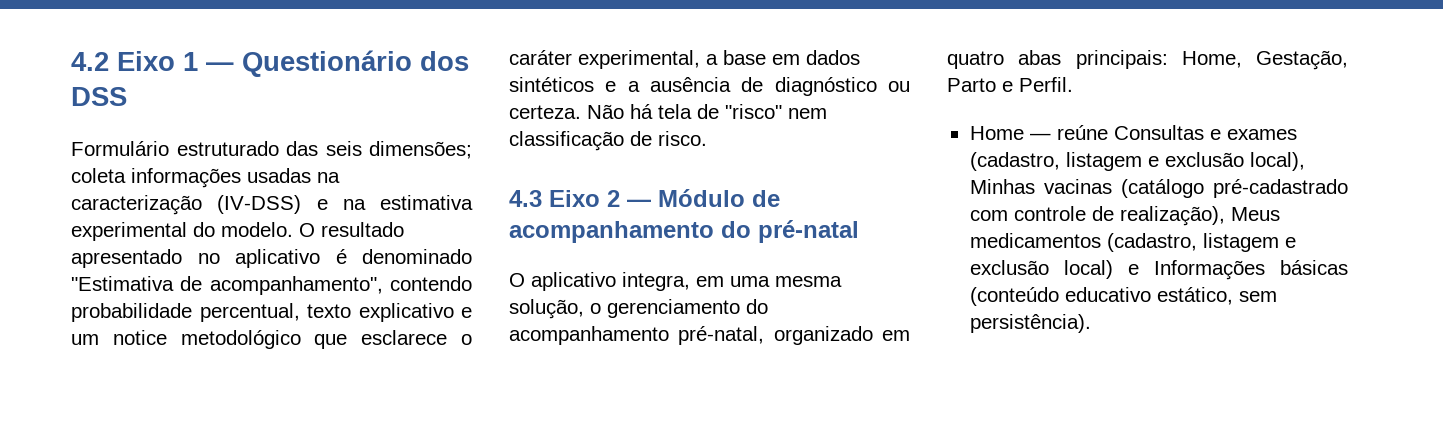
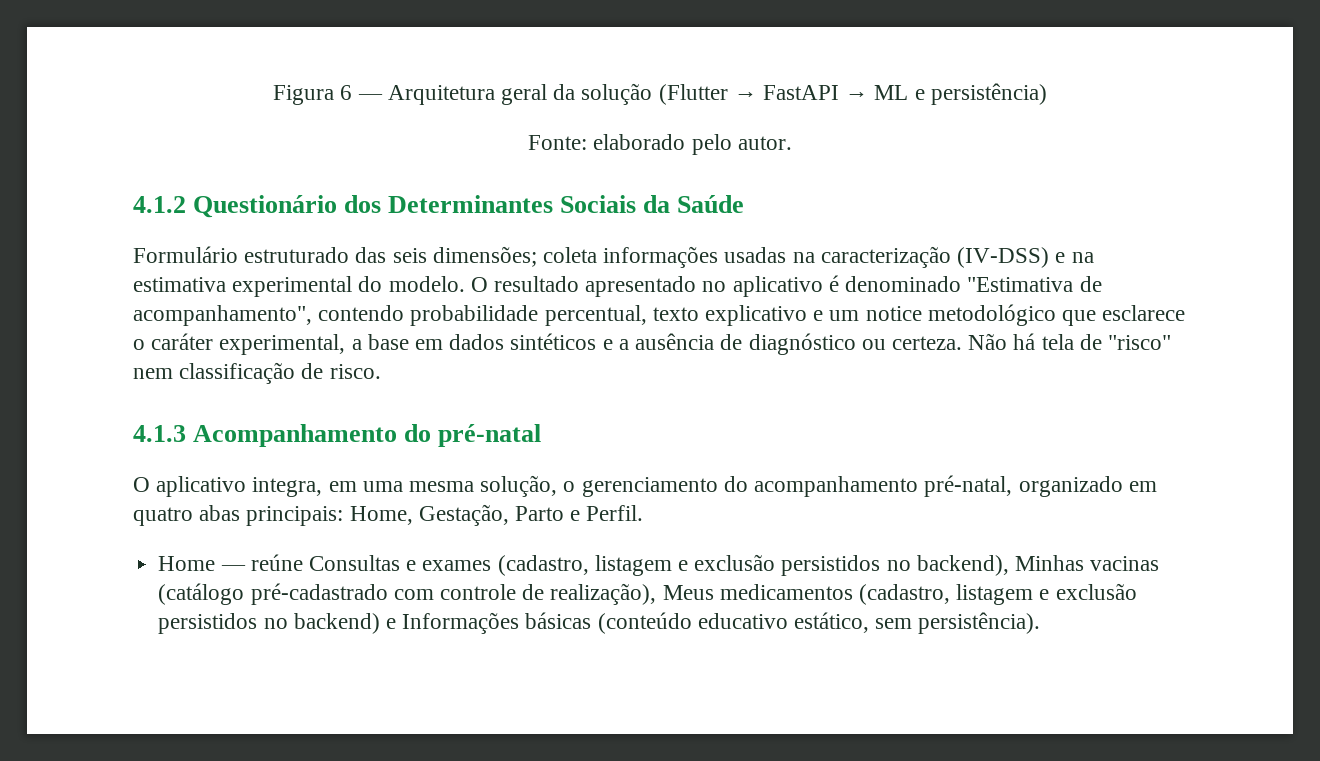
- 4.2 Eixo 1 — Questionário dos DSS
+ Figura 6 — Arquitetura geral da solução (Flutter → FastAPI → ML e persistência)
+ Fonte: elaborado pelo autor.
+ 4.1.2 Questionário dos Determinantes Sociais da Saúde
- 4.3 Eixo 2 — Módulo de acompanhamento do pré-natal
+ 4.1.3 Acompanhamento do pré-natal
- Home — reúne Consultas e exames (cadastro, listagem e exclusão local), Minhas vacinas (catálogo pré-cadastrado com controle de realização), Meus medicamentos (cadastro, listagem e exclusão local) e Informações básicas (conteúdo educativo estático, sem persistência).
+ Home — reúne Consultas e exames (cadastro, listagem e exclusão persistidos no backend), Minhas vacinas (catálogo pré-cadastrado com controle de realização), Meus medicamentos (cadastro, listagem e exclusão persistidos no backend) e Informações básicas (conteúdo educativo estático, sem persistência).

